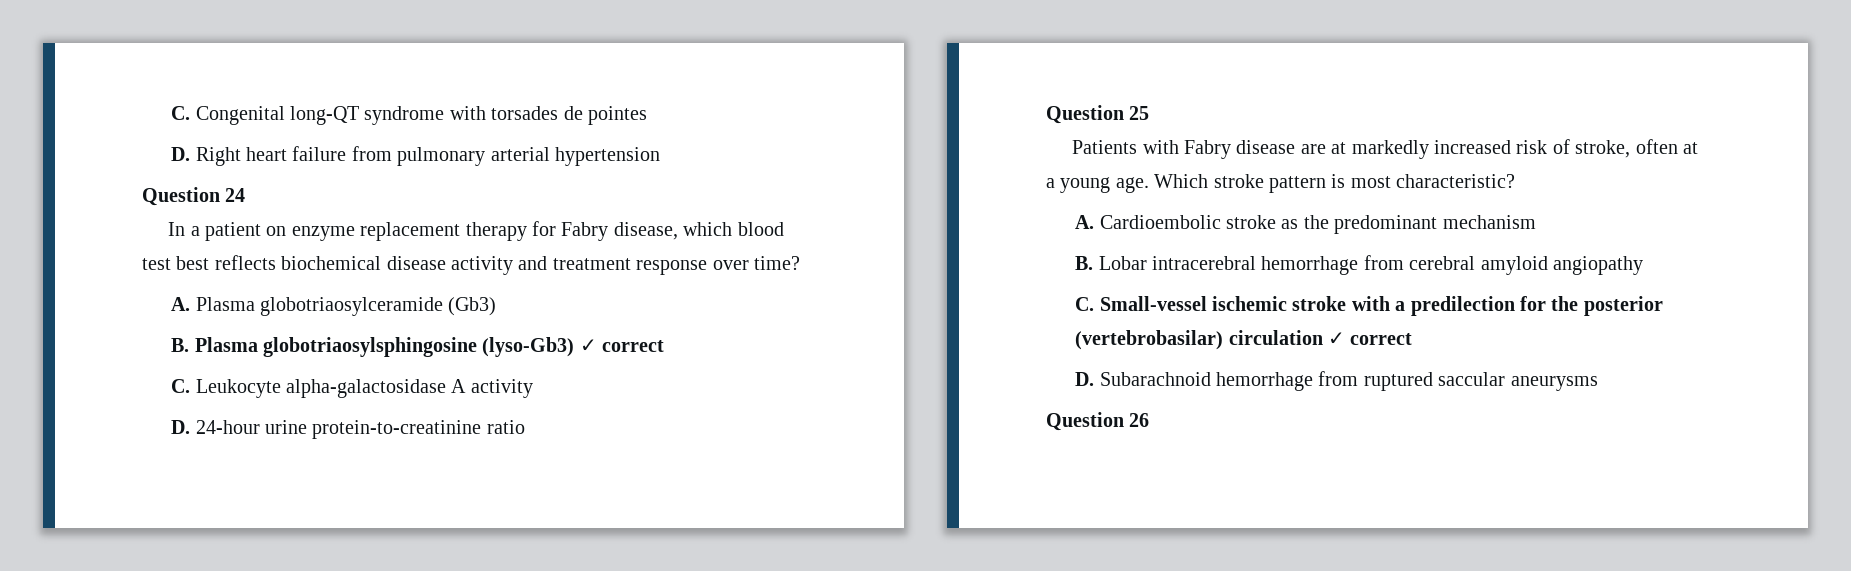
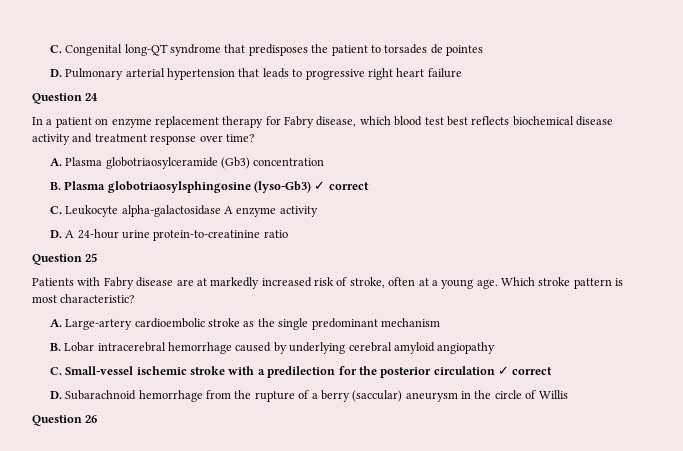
- C. Congenital long-QT syndrome with torsades de pointes
+ C. Congenital long-QT syndrome that predisposes the patient to torsades de pointes
- D. Right heart failure from pulmonary arterial hypertension
+ D. Pulmonary arterial hypertension that leads to progressive right heart failure
- A. Plasma globotriaosylceramide (Gb3)
+ A. Plasma globotriaosylceramide (Gb3) concentration
- C. Leukocyte alpha-galactosidase A activity
+ C. Leukocyte alpha-galactosidase A enzyme activity
- D. 24-hour urine protein-to-creatinine ratio
+ D. A 24-hour urine protein-to-creatinine ratio
- A. Cardioembolic stroke as the predominant mechanism
+ A. Large-artery cardioembolic stroke as the single predominant mechanism
- B. Lobar intracerebral hemorrhage from cerebral amyloid angiopathy
+ B. Lobar intracerebral hemorrhage caused by underlying cerebral amyloid angiopathy
- C. Small-vessel ischemic stroke with a predilection for the posterior (vertebrobasilar) circulation ✓ correct
+ C. Small-vessel ischemic stroke with a predilection for the posterior circulation ✓ correct
- D. Subarachnoid hemorrhage from ruptured saccular aneurysms
+ D. Subarachnoid hemorrhage from the rupture of a berry (saccular) aneurysm in the circle of Willis

